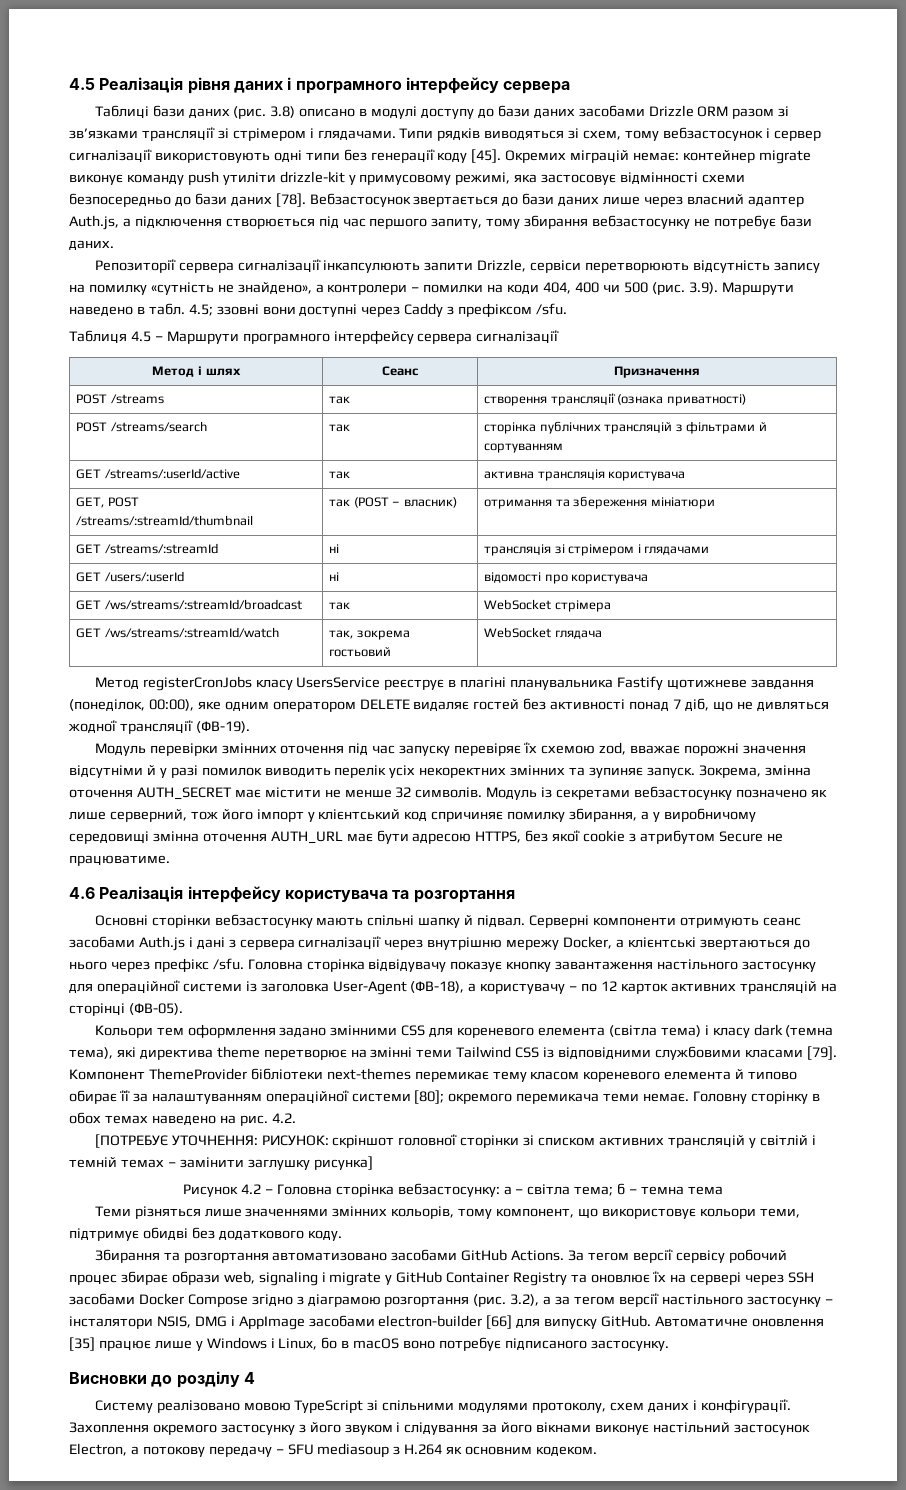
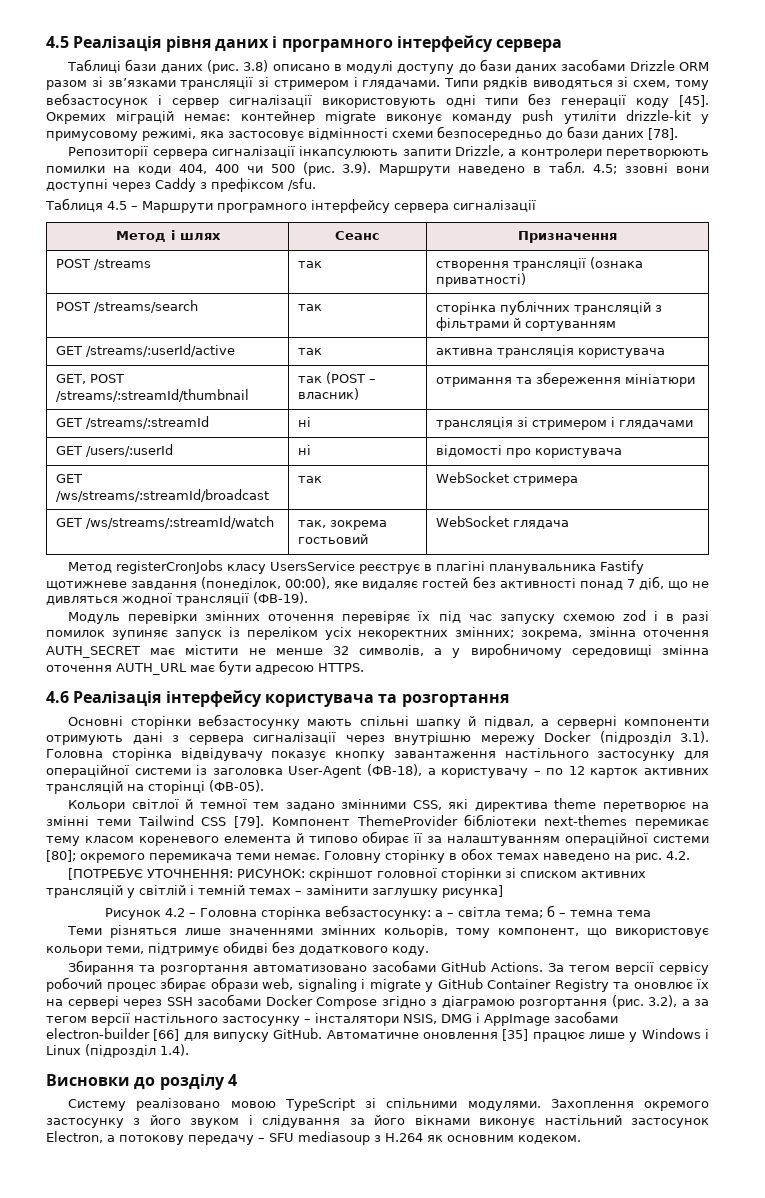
- 3.8) описано в модулі доступу до бази даних засобами Drizzle ORM разом зі зв’язками трансляції зі стрімером і глядачами.
+ 3.8) описано в модулі доступу до бази даних засобами Drizzle ORM разом зі зв’язками трансляції зі стримером і глядачами.
- Вебзастосунок звертається до бази даних лише через власний адаптер Auth.js, а підключення створюється під час першого запиту, тому збирання вебзастосунку не потребує бази даних.
- Репозиторії сервера сигналізації інкапсулюють запити Drizzle, сервіси перетворюють відсутність запису на помилку «сутність не знайдено», а контролери – помилки на коди 404, 400 чи 500 (рис.
+ Репозиторії сервера сигналізації інкапсулюють запити Drizzle, а контролери перетворюють помилки на коди 404, 400 чи 500 (рис.
- GET /streams/:streamId | ні | трансляція зі стрімером і глядачами
+ GET /streams/:streamId | ні | трансляція зі стримером і глядачами
- GET /ws/streams/:streamId/broadcast | так | WebSocket стрімера
+ GET /ws/streams/:streamId/broadcast | так | WebSocket стримера
- Метод registerCronJobs класу UsersService реєструє в плагіні планувальника Fastify щотижневе завдання (понеділок, 00:00), яке одним оператором DELETE видаляє гостей без активності понад 7 діб, що не дивляться жодної трансляції (ФВ-19).
+ Метод registerCronJobs класу UsersService реєструє в плагіні планувальника Fastify щотижневе завдання (понеділок, 00:00), яке видаляє гостей без активності понад 7 діб, що не дивляться жодної трансляції (ФВ-19).
- Модуль перевірки змінних оточення під час запуску перевіряє їх схемою zod, вважає порожні значення відсутніми й у разі помилок виводить перелік усіх некоректних змінних та зупиняє запуск. Зокрема, змінна оточення AUTH_SECRET має містити не менше 32 символів. Модуль із секретами вебзастосунку позначено як лише серверний, тож його імпорт у клієнтський код спричиняє помилку збирання, а у виробничому середовищі змінна оточення AUTH_URL має бути адресою HTTPS, без якої cookie з атрибутом Secure не працюватиме.
+ Модуль перевірки змінних оточення перевіряє їх під час запуску схемою zod і в разі помилок зупиняє запуск із переліком усіх некоректних змінних; зокрема, змінна оточення AUTH_SECRET має містити не менше 32 символів, а у виробничому середовищі змінна оточення AUTH_URL має бути адресою HTTPS.
- Основні сторінки вебзастосунку мають спільні шапку й підвал. Серверні компоненти отримують сеанс засобами Auth.js і дані з сервера сигналізації через внутрішню мережу Docker, а клієнтські звертаються до нього через префікс /sfu. Головна сторінка відвідувачу показує кнопку завантаження настільного застосунку для операційної системи із заголовка User-Agent (ФВ-18), а користувачу – по 12 карток активних трансляцій на сторінці (ФВ-05).
+ Основні сторінки вебзастосунку мають спільні шапку й підвал, а серверні компоненти отримують дані з сервера сигналізації через внутрішню мережу Docker (підрозділ 3.1). Головна сторінка відвідувачу показує кнопку завантаження настільного застосунку для операційної системи із заголовка User-Agent (ФВ-18), а користувачу – по 12 карток активних трансляцій на сторінці (ФВ-05).
- Кольори тем оформлення задано змінними CSS для кореневого елемента (світла тема) і класу dark (темна тема), які директива theme перетворює на змінні теми Tailwind CSS із відповідними службовими класами [79].
+ Кольори світлої й темної тем задано змінними CSS, які директива theme перетворює на змінні теми Tailwind CSS [79].
- Автоматичне оновлення [35] працює лише у Windows і Linux, бо в macOS воно потребує підписаного застосунку.
+ Автоматичне оновлення [35] працює лише у Windows і Linux (підрозділ 1.4).
- Систему реалізовано мовою TypeScript зі спільними модулями протоколу, схем даних і конфігурації.
+ Систему реалізовано мовою TypeScript зі спільними модулями.

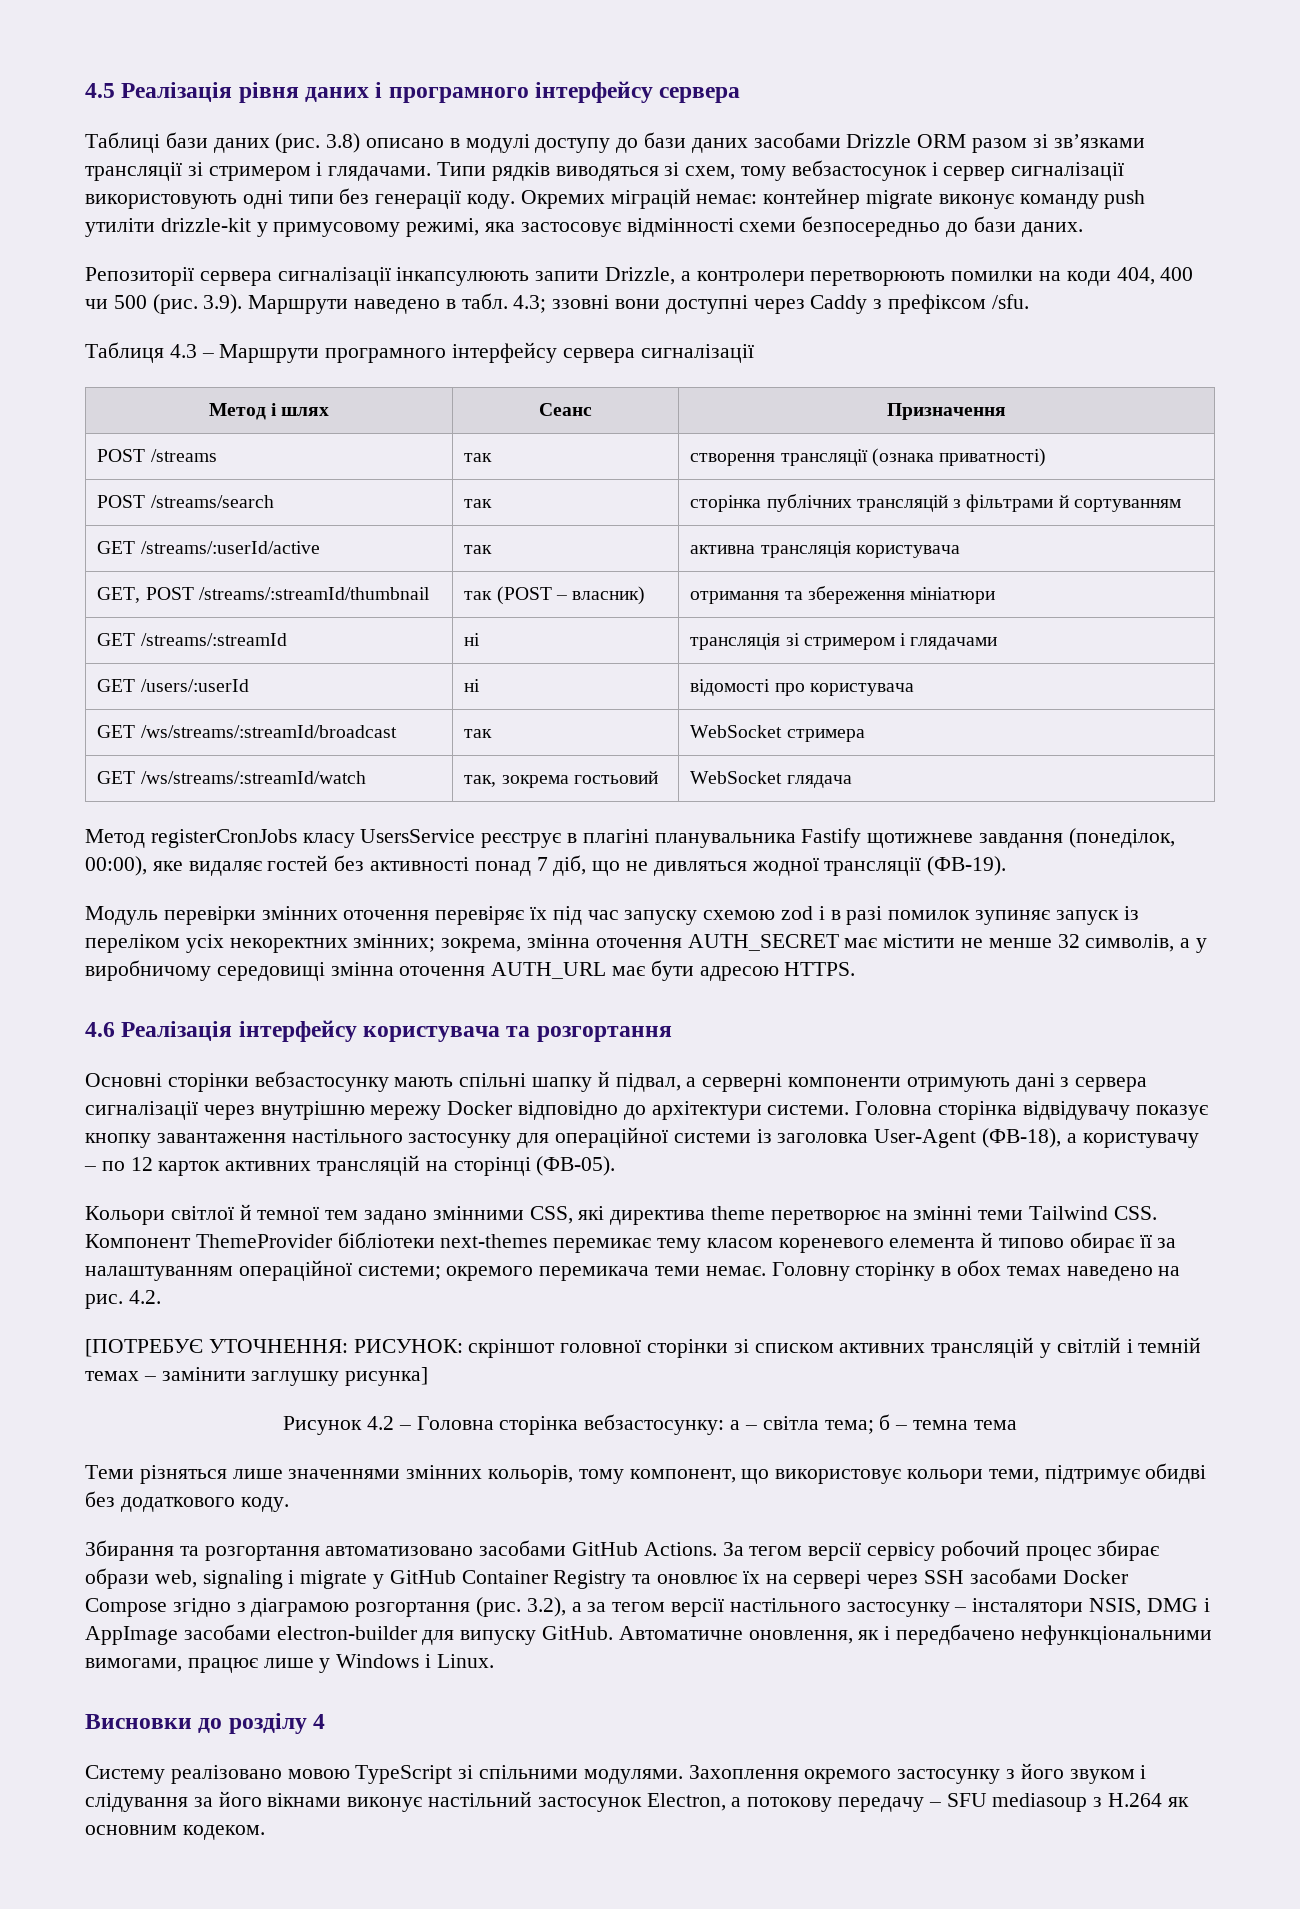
- Типи рядків виводяться зі схем, тому вебзастосунок і сервер сигналізації використовують одні типи без генерації коду [45].
+ Типи рядків виводяться зі схем, тому вебзастосунок і сервер сигналізації використовують одні типи без генерації коду.
- Окремих міграцій немає: контейнер migrate виконує команду push утиліти drizzle-kit у примусовому режимі, яка застосовує відмінності схеми безпосередньо до бази даних [78].
+ Окремих міграцій немає: контейнер migrate виконує команду push утиліти drizzle-kit у примусовому режимі, яка застосовує відмінності схеми безпосередньо до бази даних.
- 4.5; ззовні вони доступні через Caddy з префіксом /sfu.
+ 4.3; ззовні вони доступні через Caddy з префіксом /sfu.
- Таблиця 4.5 – Маршрути програмного інтерфейсу сервера сигналізації
+ Таблиця 4.3 – Маршрути програмного інтерфейсу сервера сигналізації
- Основні сторінки вебзастосунку мають спільні шапку й підвал, а серверні компоненти отримують дані з сервера сигналізації через внутрішню мережу Docker (підрозділ 3.1). Головна сторінка відвідувачу показує кнопку завантаження настільного застосунку для операційної системи із заголовка User-Agent (ФВ-18), а користувачу – по 12 карток активних трансляцій на сторінці (ФВ-05).
+ Основні сторінки вебзастосунку мають спільні шапку й підвал, а серверні компоненти отримують дані з сервера сигналізації через внутрішню мережу Docker відповідно до архітектури системи. Головна сторінка відвідувачу показує кнопку завантаження настільного застосунку для операційної системи із заголовка User-Agent (ФВ-18), а користувачу – по 12 карток активних трансляцій на сторінці (ФВ-05).
- Кольори світлої й темної тем задано змінними CSS, які директива theme перетворює на змінні теми Tailwind CSS [79]. Компонент ThemeProvider бібліотеки next-themes перемикає тему класом кореневого елемента й типово обирає її за налаштуванням операційної системи [80]; окремого перемикача теми немає.
+ Кольори світлої й темної тем задано змінними CSS, які директива theme перетворює на змінні теми Tailwind CSS. Компонент ThemeProvider бібліотеки next-themes перемикає тему класом кореневого елемента й типово обирає її за налаштуванням операційної системи; окремого перемикача теми немає.
- 3.2), а за тегом версії настільного застосунку – інсталятори NSIS, DMG і AppImage засобами electron-builder [66] для випуску GitHub.
+ 3.2), а за тегом версії настільного застосунку – інсталятори NSIS, DMG і AppImage засобами electron-builder для випуску GitHub.
- Автоматичне оновлення [35] працює лише у Windows і Linux (підрозділ 1.4).
+ Автоматичне оновлення, як і передбачено нефункціональними вимогами, працює лише у Windows і Linux.

